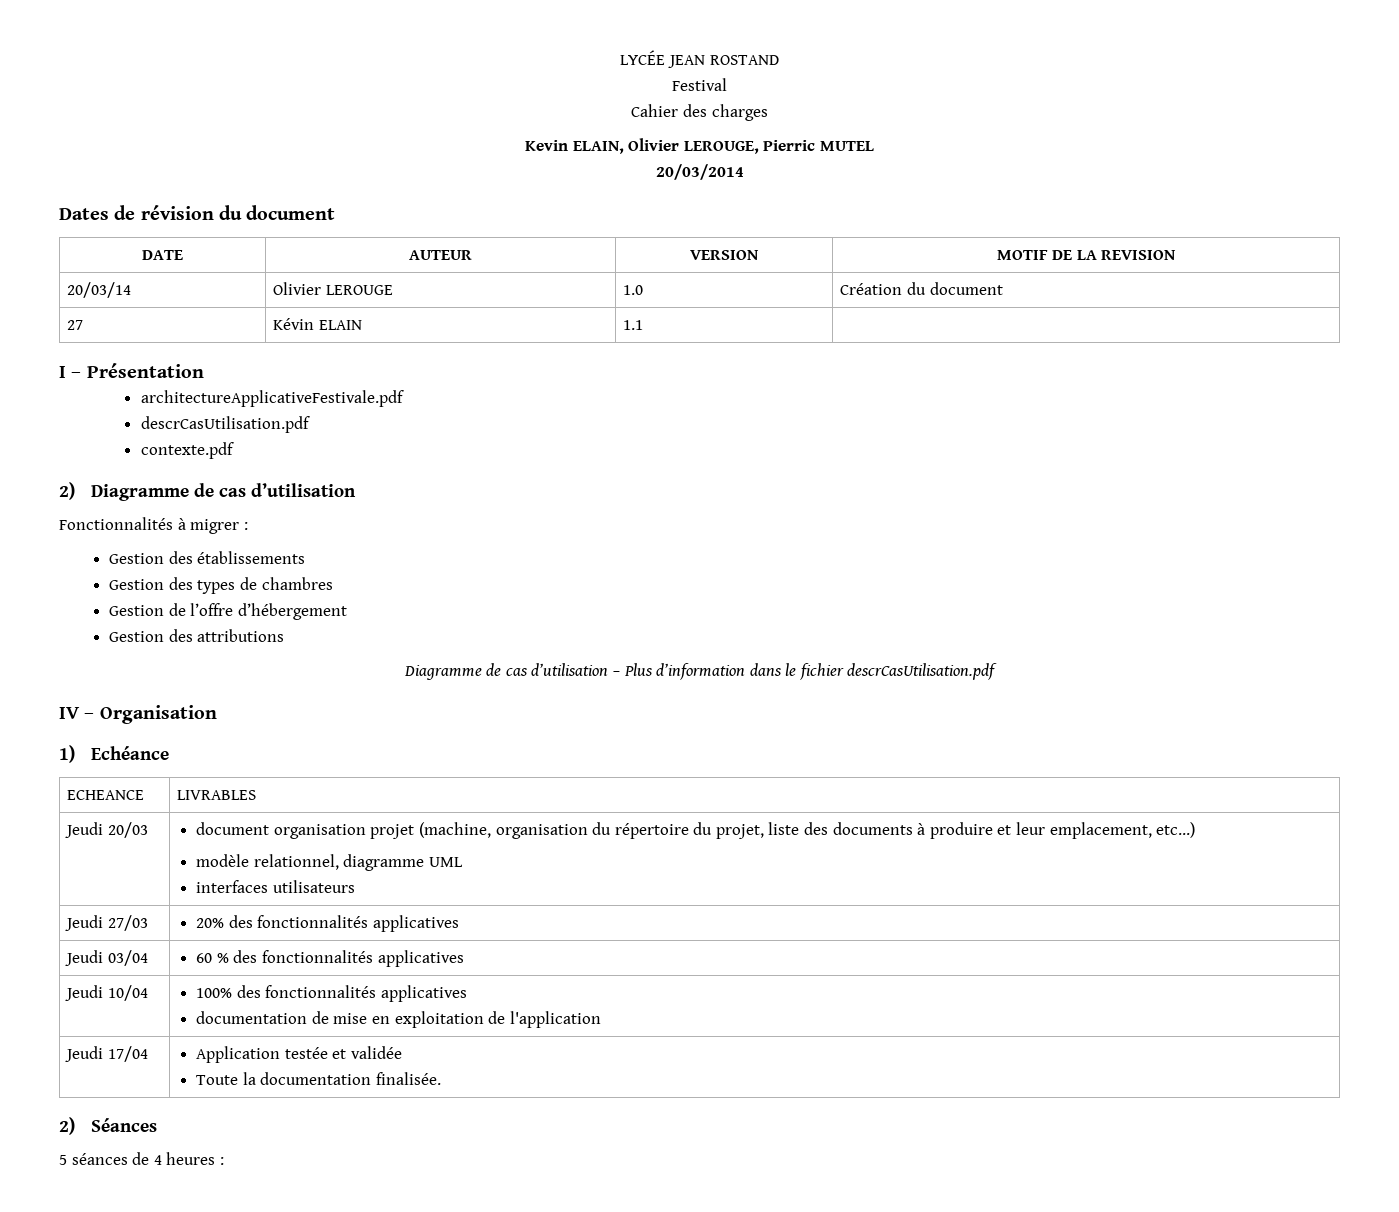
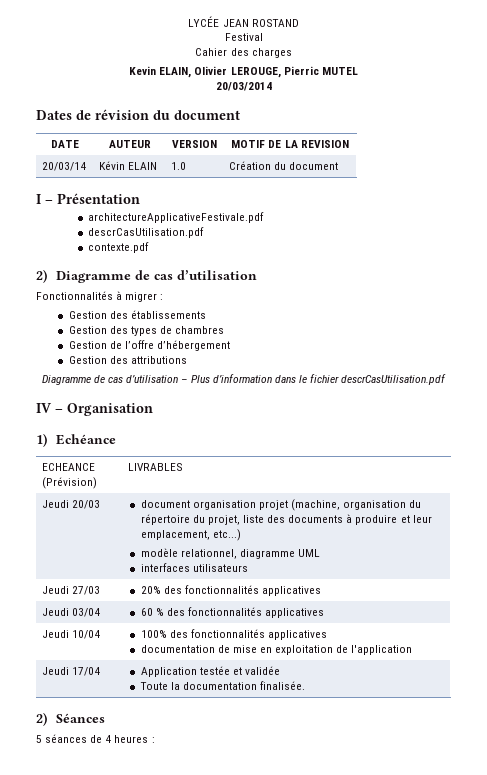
- 20/03/14 | Olivier LEROUGE | 1.0 | Création du document
+ 20/03/14 | Kévin ELAIN | 1.0 | Création du document
- 27 | Kévin ELAIN | 1.1 |
- ECHEANCE | LIVRABLES
+ ECHEANCE (Prévision) | LIVRABLES

